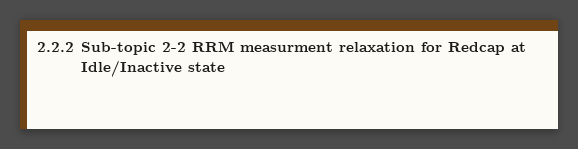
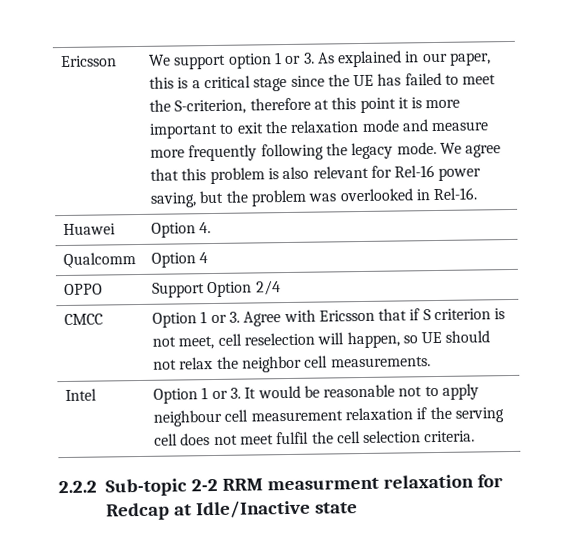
+ Ericsson | We support option 1 or 3. As explained in our paper, this is a critical stage since the UE has failed to meet the S-criterion, therefore at this point it is more important to exit the relaxation mode and measure more frequently following the legacy mode. We agree that this problem is also relevant for Rel-16 power saving, but the problem was overlooked in Rel-16.
+ Huawei | Option 4.
+ Qualcomm | Option 4
+ OPPO | Support Option 2/4
+ CMCC | Option 1 or 3. Agree with Ericsson that if S criterion is not meet, cell reselection will happen, so UE should not relax the neighbor cell measurements.
+ Intel | Option 1 or 3. It would be reasonable not to apply neighbour cell measurement relaxation if the serving cell does not meet fulfil the cell selection criteria.

